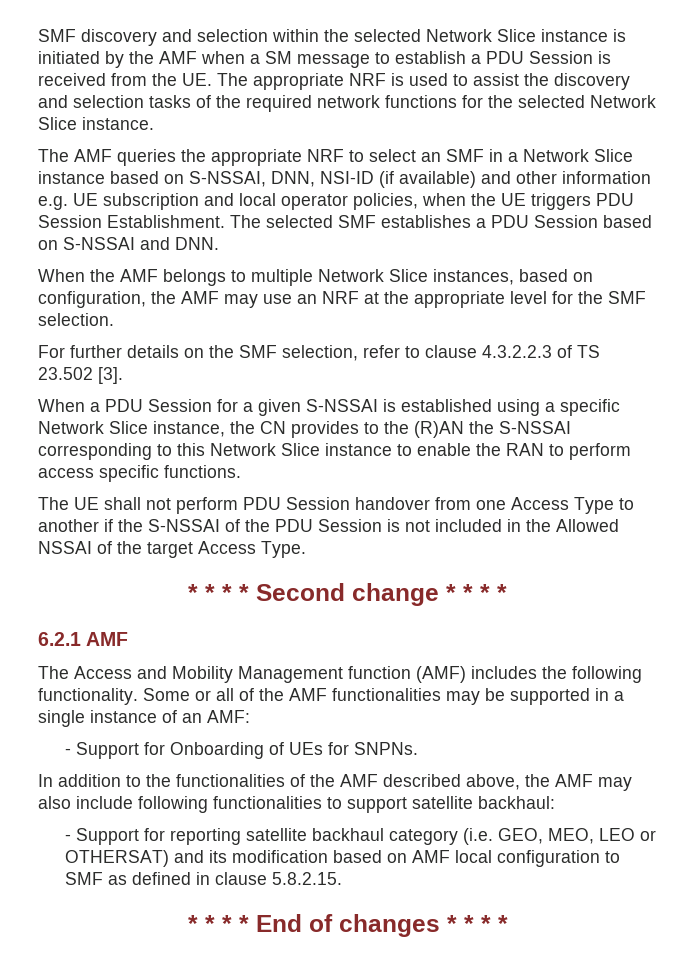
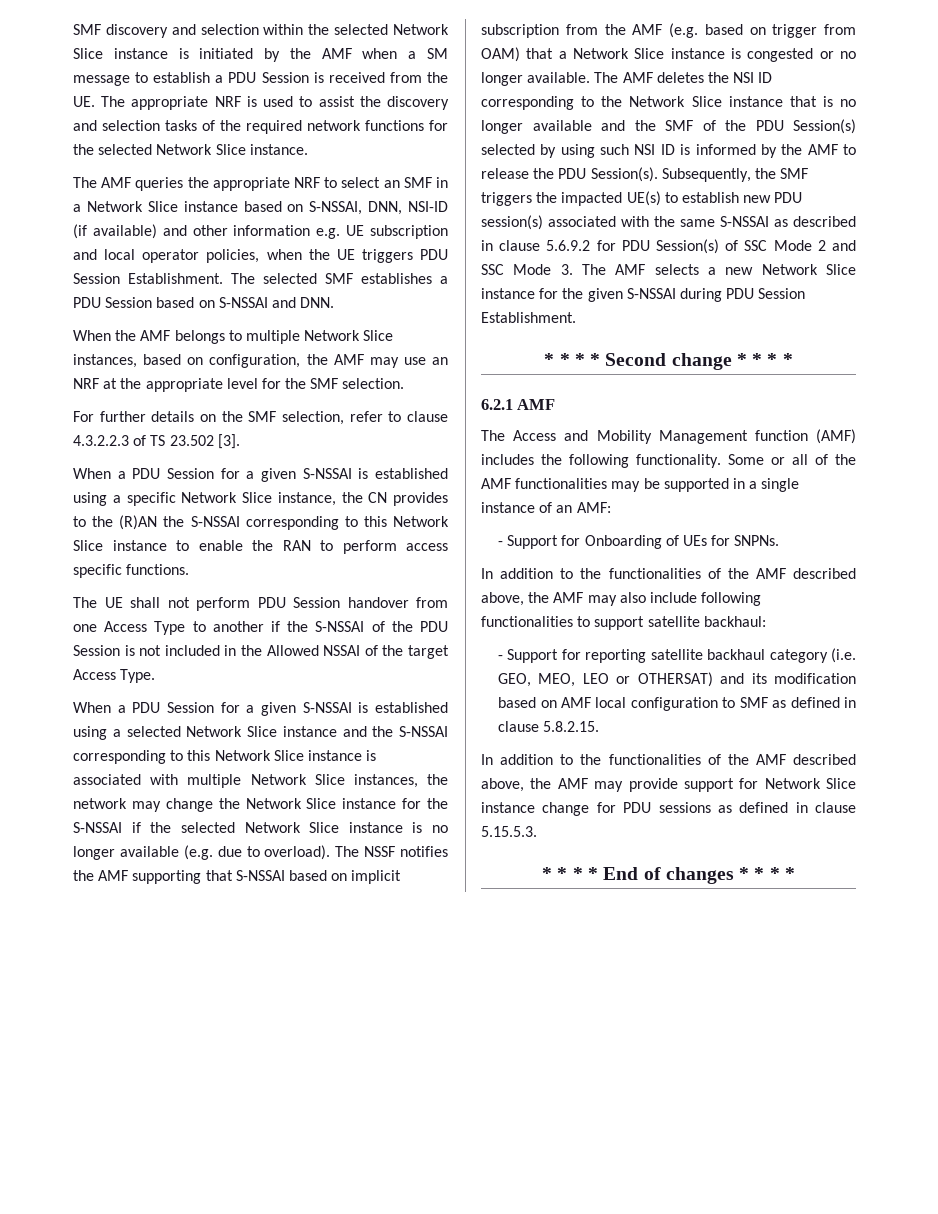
+ When a PDU Session for a given S-NSSAI is established using a selected Network Slice instance and the S-NSSAI corresponding to this Network Slice instance is associated with multiple Network Slice instances, the network may change the Network Slice instance for the S-NSSAI if the selected Network Slice instance is no longer available (e.g. due to overload). The NSSF notifies the AMF supporting that S-NSSAI based on implicit subscription from the AMF (e.g. based on trigger from OAM) that a Network Slice instance is congested or no longer available. The AMF deletes the NSI ID corresponding to the Network Slice instance that is no longer available and the SMF of the PDU Session(s) selected by using such NSI ID is informed by the AMF to release the PDU Session(s). Subsequently, the SMF triggers the impacted UE(s) to establish new PDU session(s) associated with the same S-NSSAI as described in clause 5.6.9.2 for PDU Session(s) of SSC Mode 2 and SSC Mode 3. The AMF selects a new Network Slice instance for the given S-NSSAI during PDU Session Establishment.
+ In addition to the functionalities of the AMF described above, the AMF may provide support for Network Slice instance change for PDU sessions as defined in clause 5.15.5.3.

